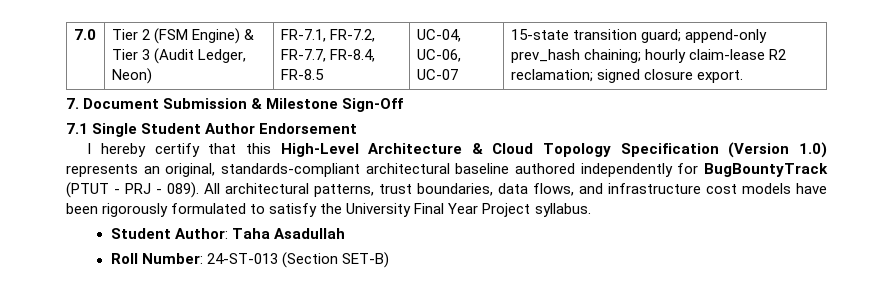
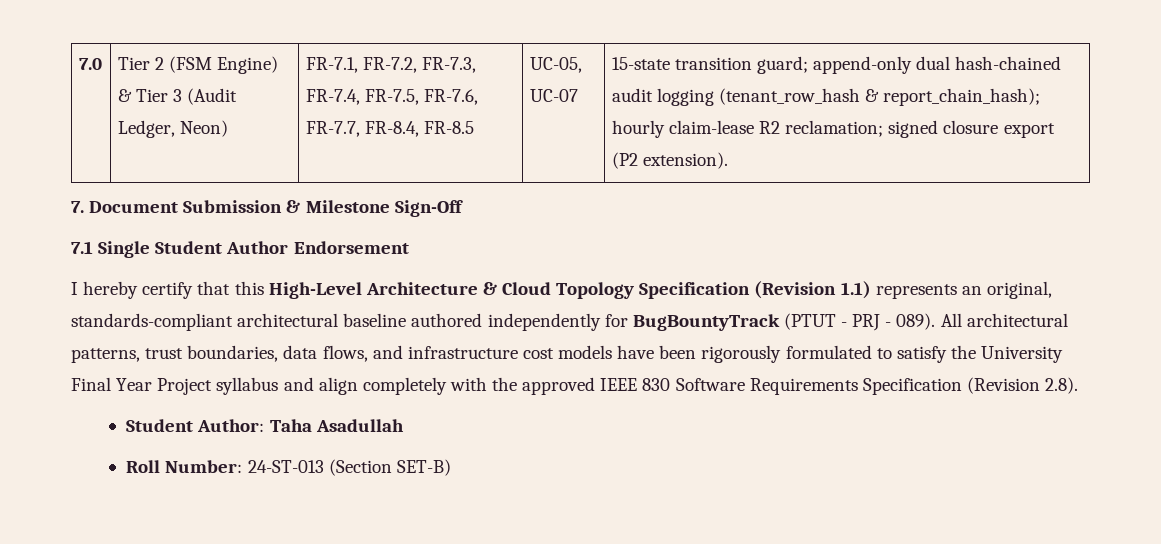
- FR-7.1, FR-7.2, FR-7.7, FR-8.4, FR-8.5
+ FR-7.1, FR-7.2, FR-7.3, FR-7.4, FR-7.5, FR-7.6, FR-7.7, FR-8.4, FR-8.5
- UC-04, UC-06, UC-07
+ UC-05, UC-07
- 15-state transition guard; append-only prev_hash chaining; hourly claim-lease R2 reclamation; signed closure export.
+ 15-state transition guard; append-only dual hash-chained audit logging (tenant_row_hash & report_chain_hash); hourly claim-lease R2 reclamation; signed closure export (P2 extension).
- I hereby certify that this High-Level Architecture & Cloud Topology Specification (Version 1.0) represents an original, standards-compliant architectural baseline authored independently for BugBountyTrack (PTUT - PRJ - 089).
+ I hereby certify that this High-Level Architecture & Cloud Topology Specification (Revision 1.1) represents an original, standards-compliant architectural baseline authored independently for BugBountyTrack (PTUT - PRJ - 089).
- All architectural patterns, trust boundaries, data flows, and infrastructure cost models have been rigorously formulated to satisfy the University Final Year Project syllabus.
+ All architectural patterns, trust boundaries, data flows, and infrastructure cost models have been rigorously formulated to satisfy the University Final Year Project syllabus and align completely with the approved IEEE 830 Software Requirements Specification (Revision 2.8).

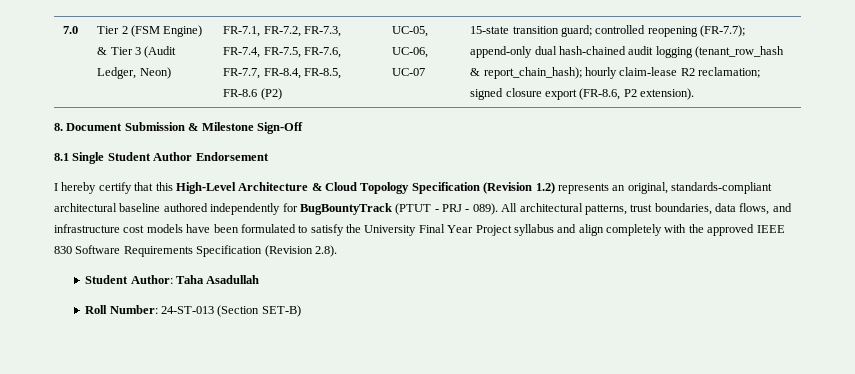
- FR-7.1, FR-7.2, FR-7.3, FR-7.4, FR-7.5, FR-7.6, FR-7.7, FR-8.4, FR-8.5
+ FR-7.1, FR-7.2, FR-7.3, FR-7.4, FR-7.5, FR-7.6, FR-7.7, FR-8.4, FR-8.5, FR-8.6 (P2)
- UC-05, UC-07
+ UC-05, UC-06, UC-07
- 15-state transition guard; append-only dual hash-chained audit logging (tenant_row_hash & report_chain_hash); hourly claim-lease R2 reclamation; signed closure export (P2 extension).
+ 15-state transition guard; controlled reopening (FR-7.7); append-only dual hash-chained audit logging (tenant_row_hash & report_chain_hash); hourly claim-lease R2 reclamation; signed closure export (FR-8.6, P2 extension).
- 7. Document Submission & Milestone Sign-Off
+ 8. Document Submission & Milestone Sign-Off
- 7.1 Single Student Author Endorsement
+ 8.1 Single Student Author Endorsement
- I hereby certify that this High-Level Architecture & Cloud Topology Specification (Revision 1.1) represents an original, standards-compliant architectural baseline authored independently for BugBountyTrack (PTUT - PRJ - 089).
+ I hereby certify that this High-Level Architecture & Cloud Topology Specification (Revision 1.2) represents an original, standards-compliant architectural baseline authored independently for BugBountyTrack (PTUT - PRJ - 089).
- All architectural patterns, trust boundaries, data flows, and infrastructure cost models have been rigorously formulated to satisfy the University Final Year Project syllabus and align completely with the approved IEEE 830 Software Requirements Specification (Revision 2.8).
+ All architectural patterns, trust boundaries, data flows, and infrastructure cost models have been formulated to satisfy the University Final Year Project syllabus and align completely with the approved IEEE 830 Software Requirements Specification (Revision 2.8).

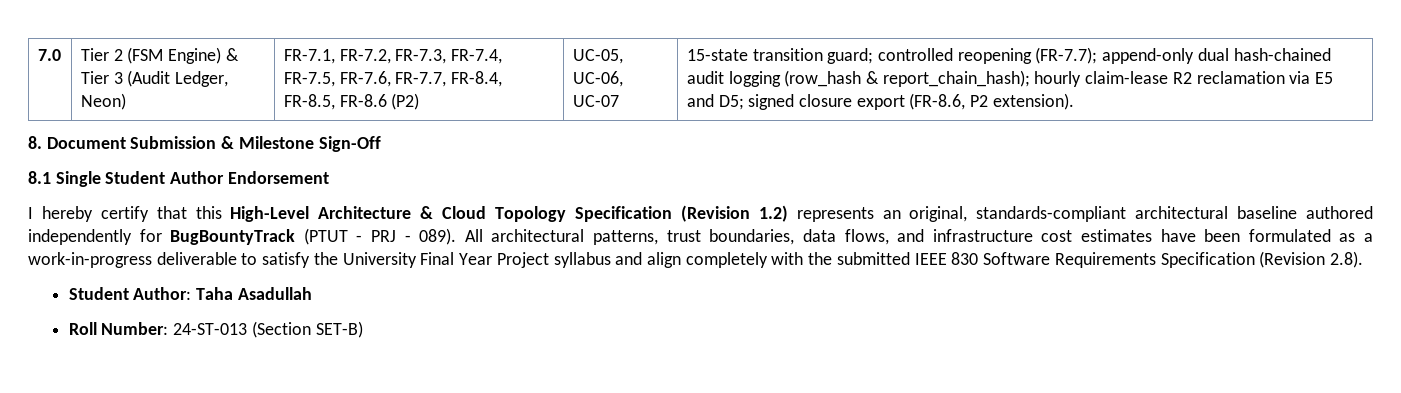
- 15-state transition guard; controlled reopening (FR-7.7); append-only dual hash-chained audit logging (tenant_row_hash & report_chain_hash); hourly claim-lease R2 reclamation; signed closure export (FR-8.6, P2 extension).
+ 15-state transition guard; controlled reopening (FR-7.7); append-only dual hash-chained audit logging (row_hash & report_chain_hash); hourly claim-lease R2 reclamation via E5 and D5; signed closure export (FR-8.6, P2 extension).
- All architectural patterns, trust boundaries, data flows, and infrastructure cost models have been formulated to satisfy the University Final Year Project syllabus and align completely with the approved IEEE 830 Software Requirements Specification (Revision 2.8).
+ All architectural patterns, trust boundaries, data flows, and infrastructure cost estimates have been formulated as a work-in-progress deliverable to satisfy the University Final Year Project syllabus and align completely with the submitted IEEE 830 Software Requirements Specification (Revision 2.8).

